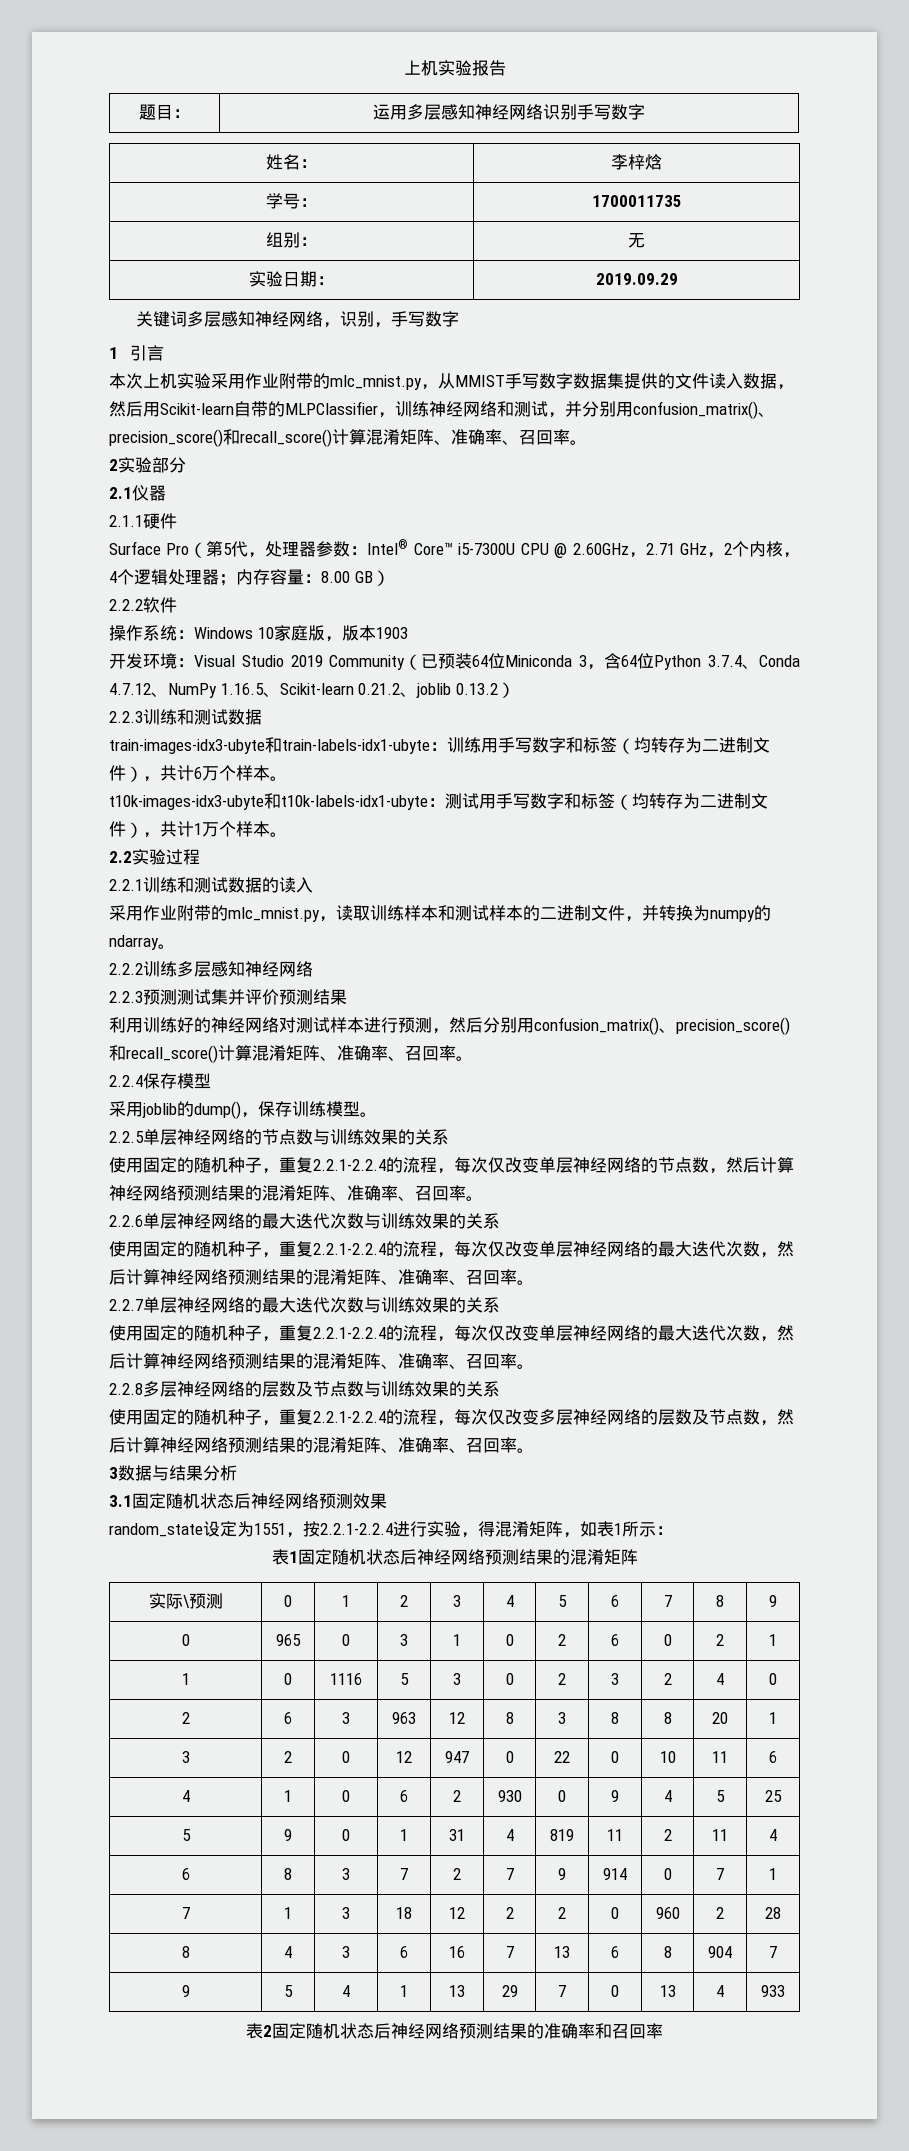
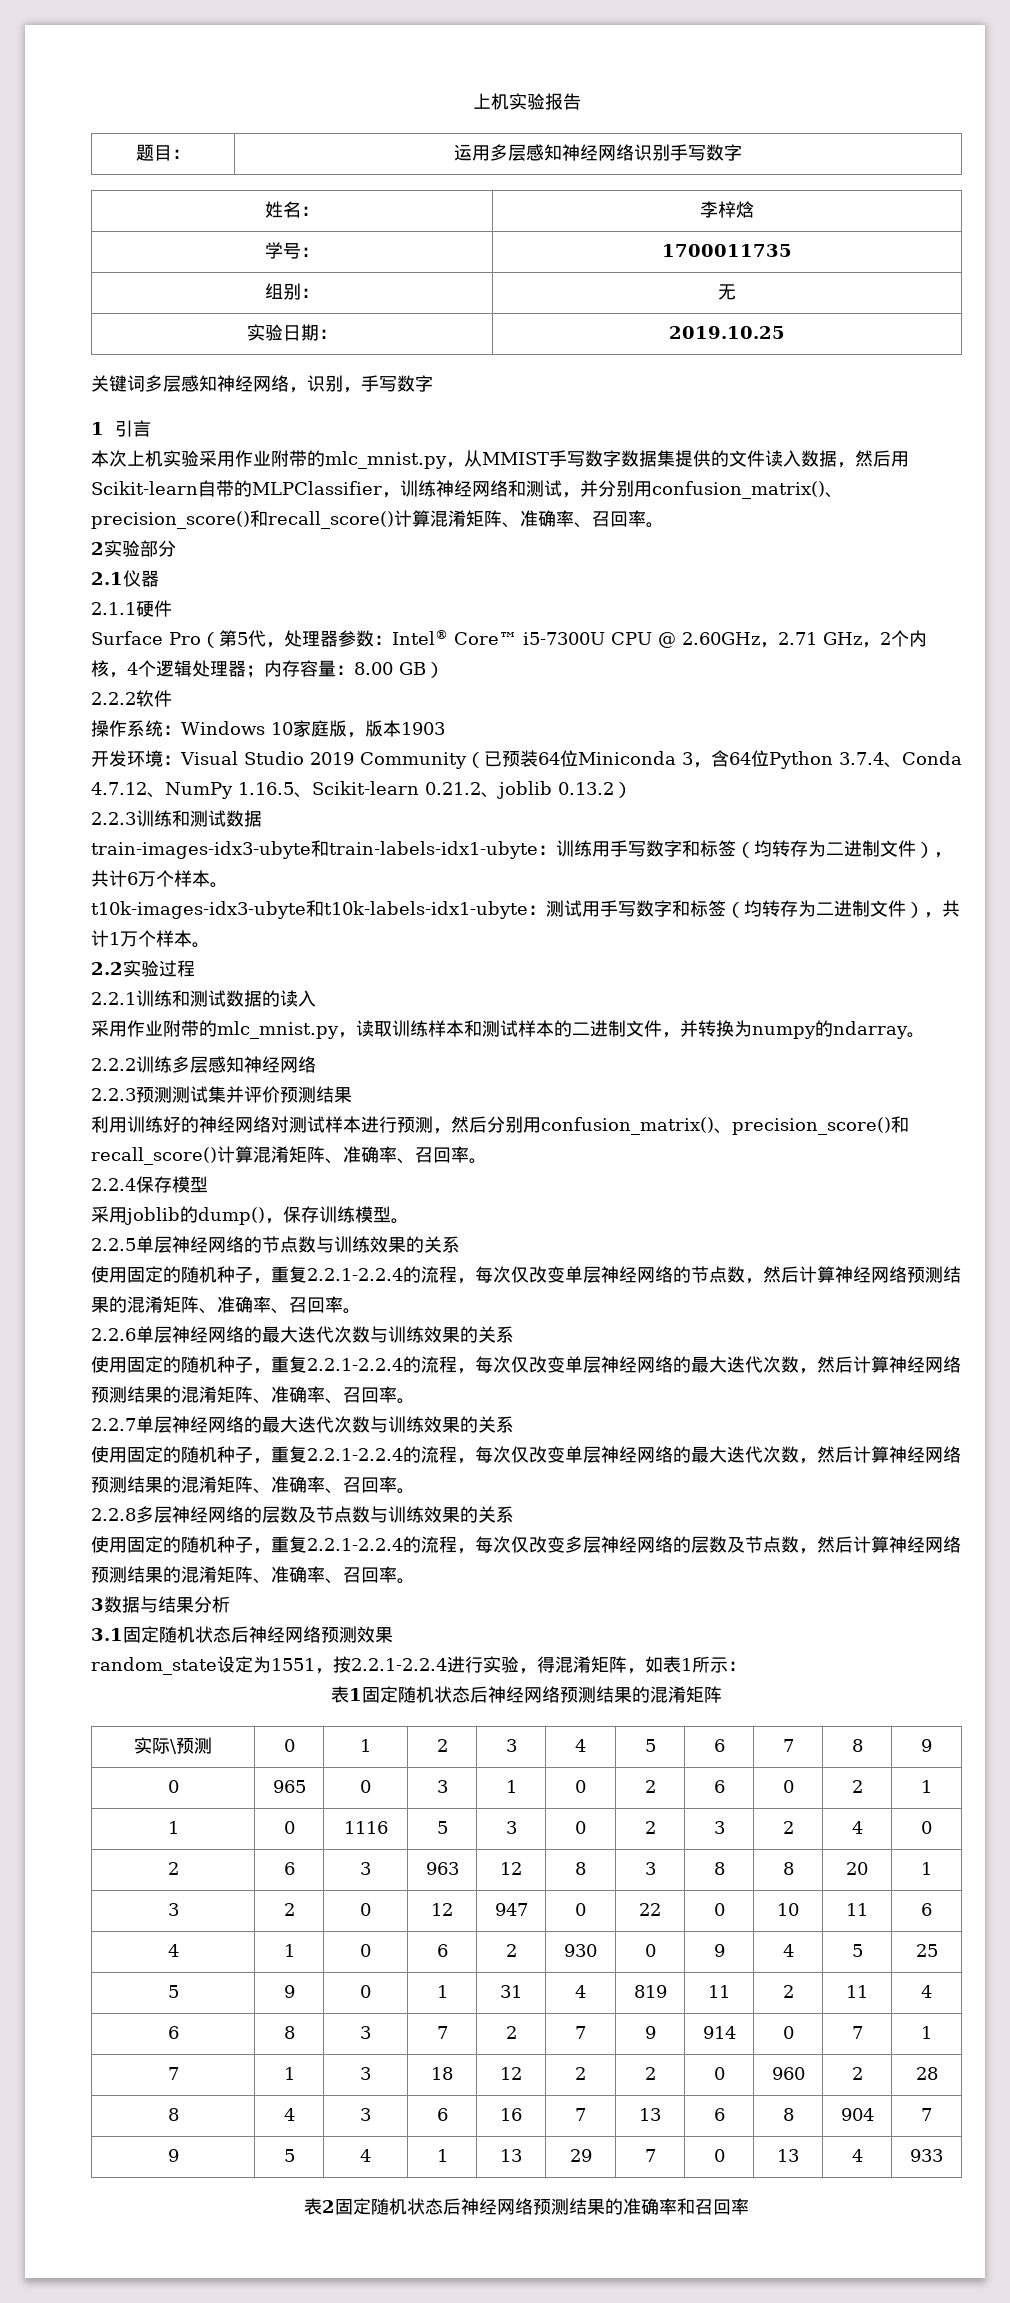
- 实验日期： | 2019.09.29
+ 实验日期： | 2019.10.25

